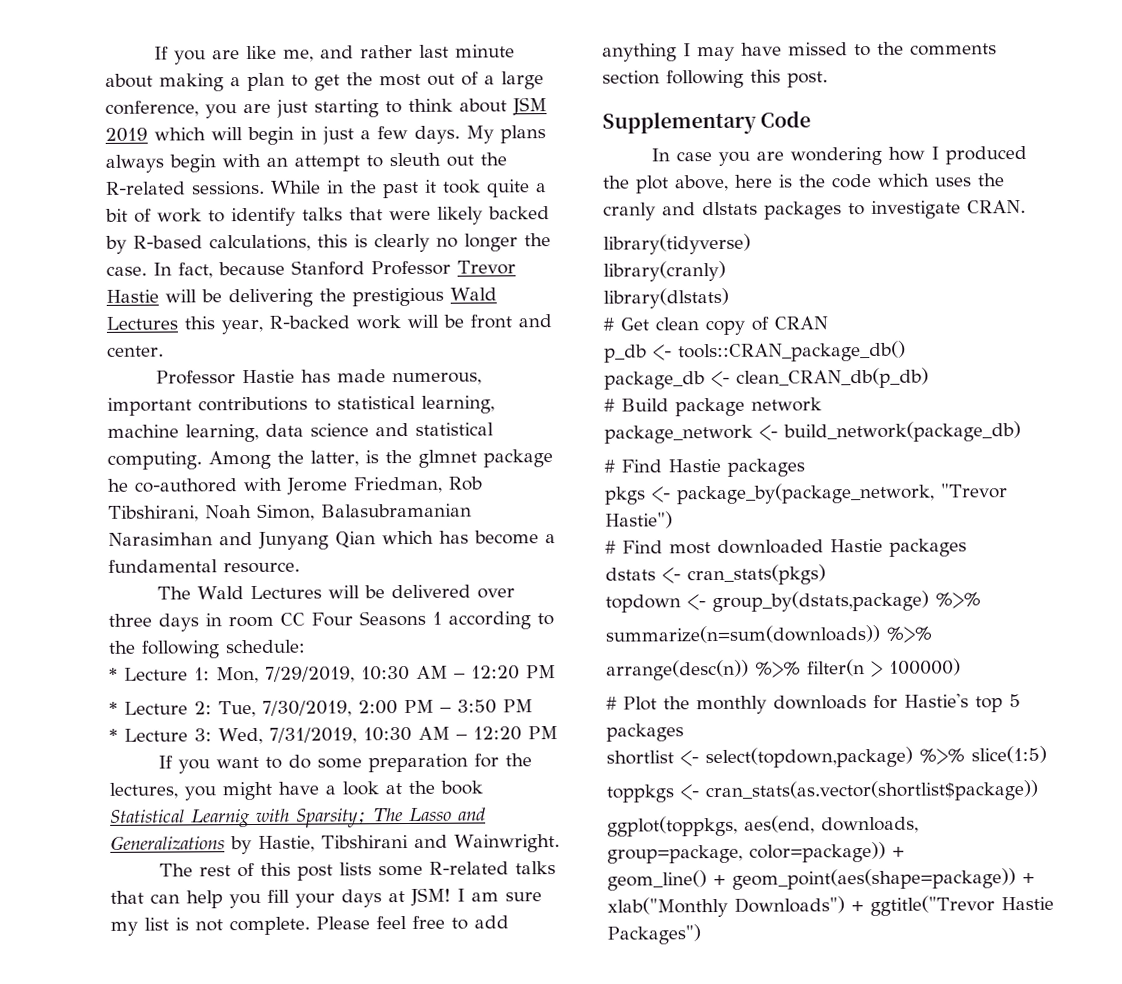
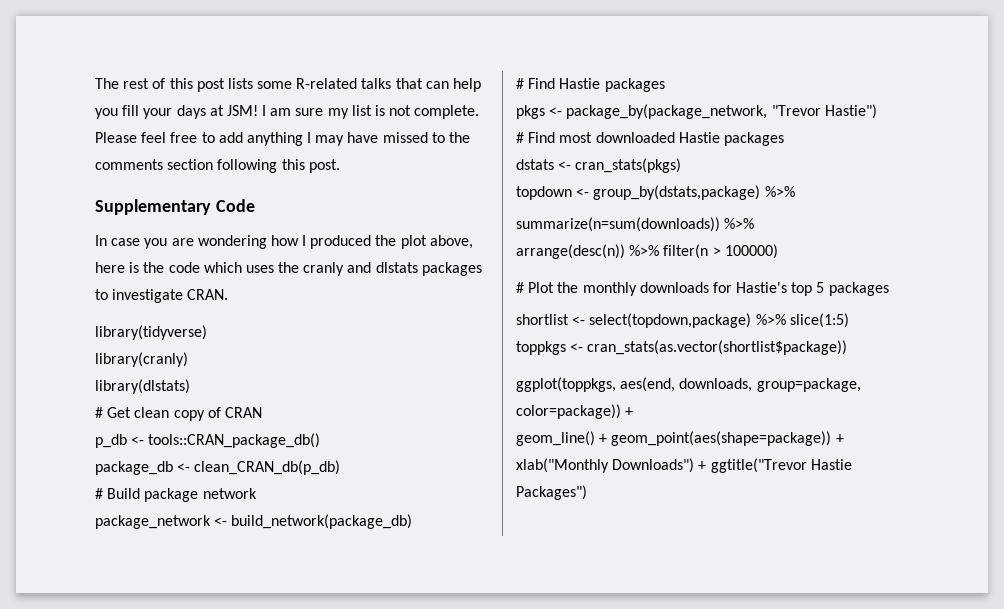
- If you are like me, and rather last minute about making a plan to get the most out of a large conference, you are just starting to think about JSM 2019 which will begin in just a few days. My plans always begin with an attempt to sleuth out the R-related sessions. While in the past it took quite a bit of work to identify talks that were likely backed by R-based calculations, this is clearly no longer the case. In fact, because Stanford Professor Trevor Hastie will be delivering the prestigious Wald Lectures this year, R-backed work will be front and center.
- Professor Hastie has made numerous, important contributions to statistical learning, machine learning, data science and statistical computing. Among the latter, is the glmnet package he co-authored with Jerome Friedman, Rob Tibshirani, Noah Simon, Balasubramanian Narasimhan and Junyang Qian which has become a fundamental resource.
- The Wald Lectures will be delivered over three days in room CC Four Seasons 1 according to the following schedule:
- * Lecture 1: Mon, 7/29/2019, 10:30 AM – 12:20 PM
- * Lecture 2: Tue, 7/30/2019, 2:00 PM – 3:50 PM
- * Lecture 3: Wed, 7/31/2019, 10:30 AM – 12:20 PM
- If you want to do some preparation for the lectures, you might have a look at the book Statistical Learnig with Sparsity; The Lasso and Generalizations by Hastie, Tibshirani and Wainwright.

